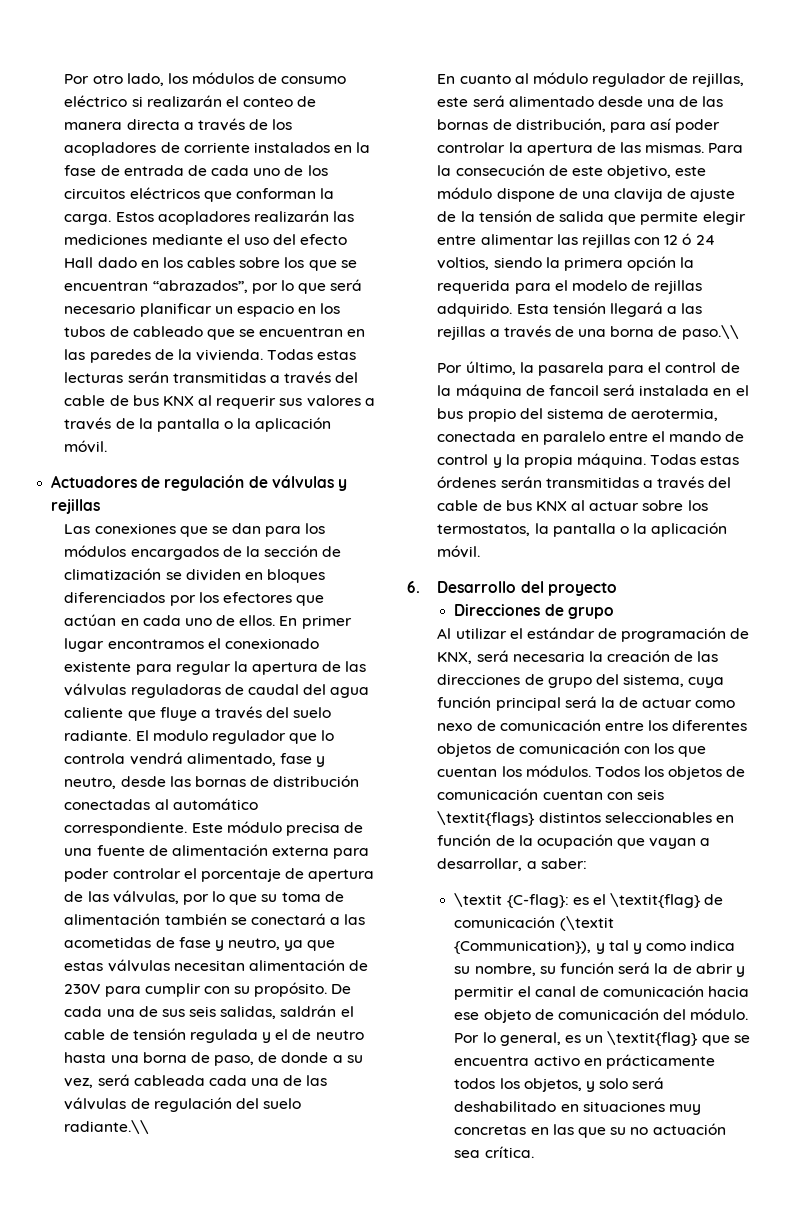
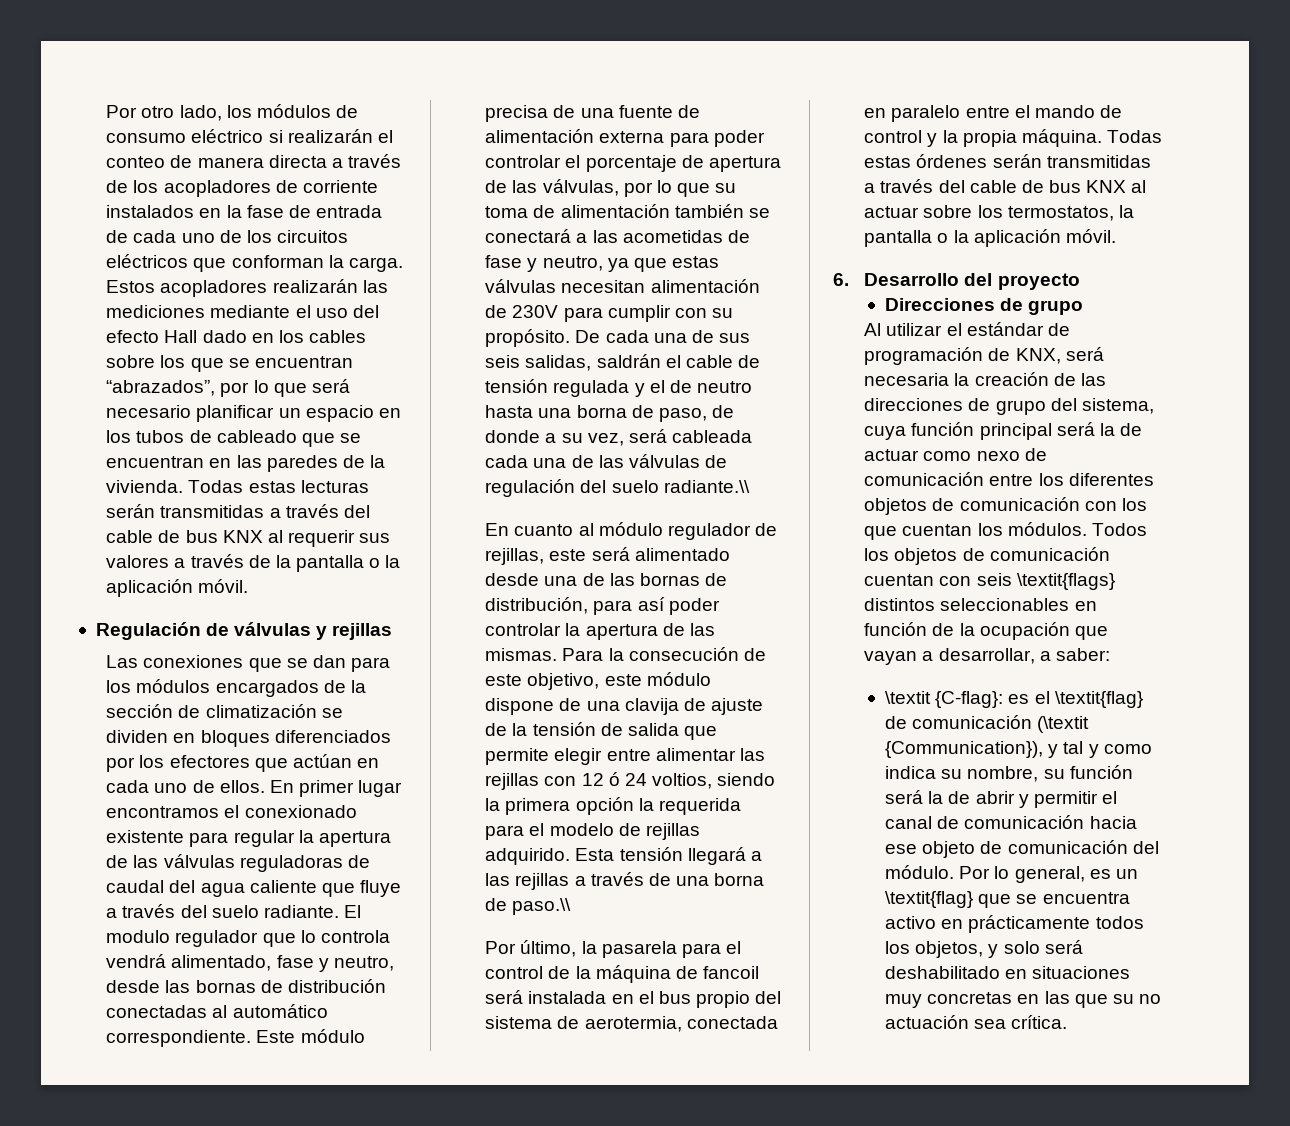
- Actuadores de regulación de válvulas y rejillas
+ Regulación de válvulas y rejillas

